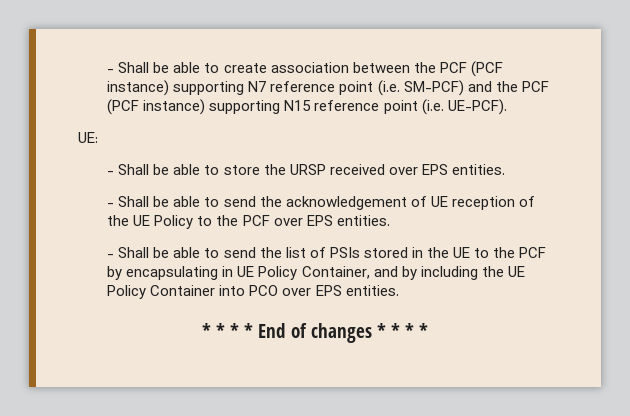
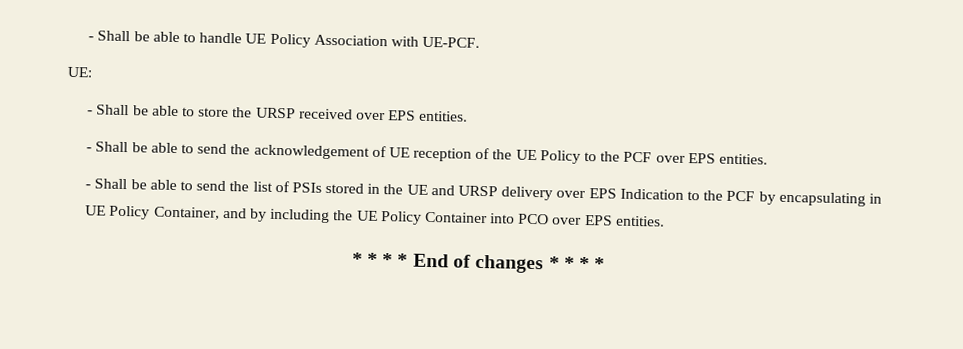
- - Shall be able to create association between the PCF (PCF instance) supporting N7 reference point (i.e. SM-PCF) and the PCF (PCF instance) supporting N15 reference point (i.e. UE-PCF).
+ - Shall be able to handle UE Policy Association with UE-PCF.
- - Shall be able to send the list of PSIs stored in the UE to the PCF by encapsulating in UE Policy Container, and by including the UE Policy Container into PCO over EPS entities.
+ - Shall be able to send the list of PSIs stored in the UE and URSP delivery over EPS Indication to the PCF by encapsulating in UE Policy Container, and by including the UE Policy Container into PCO over EPS entities.

